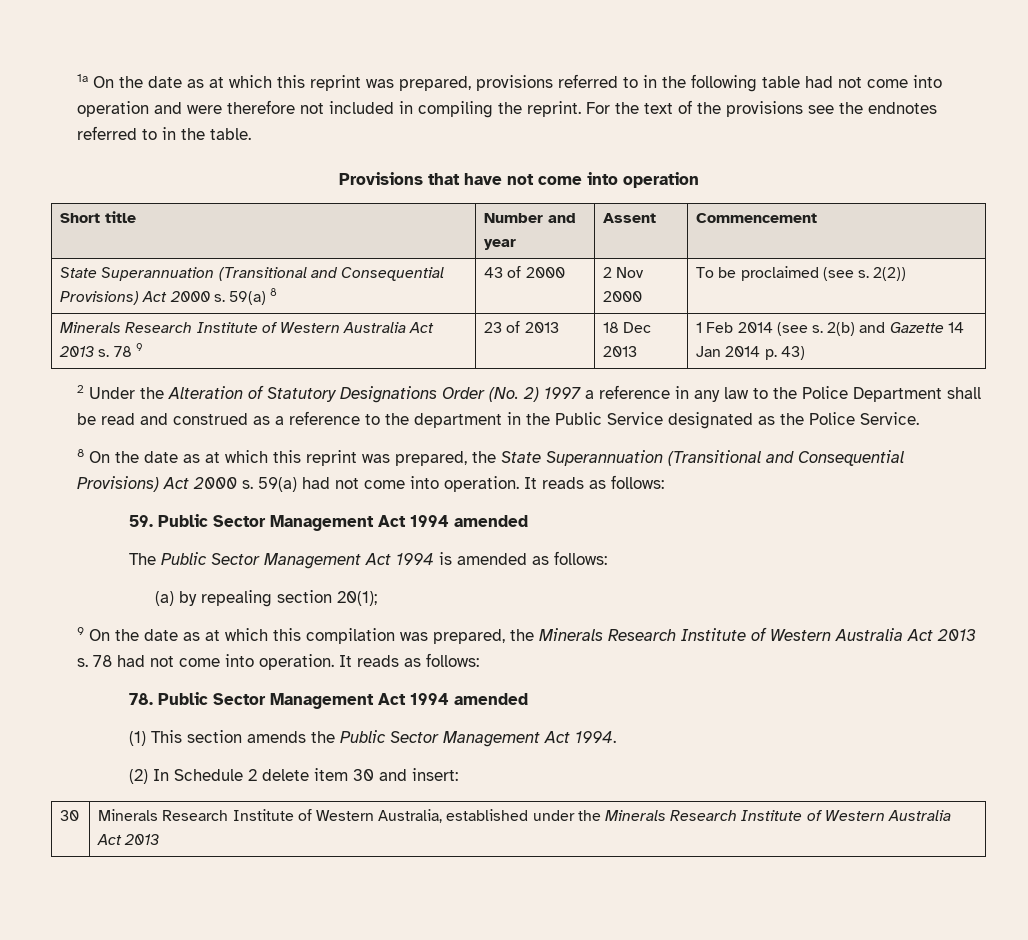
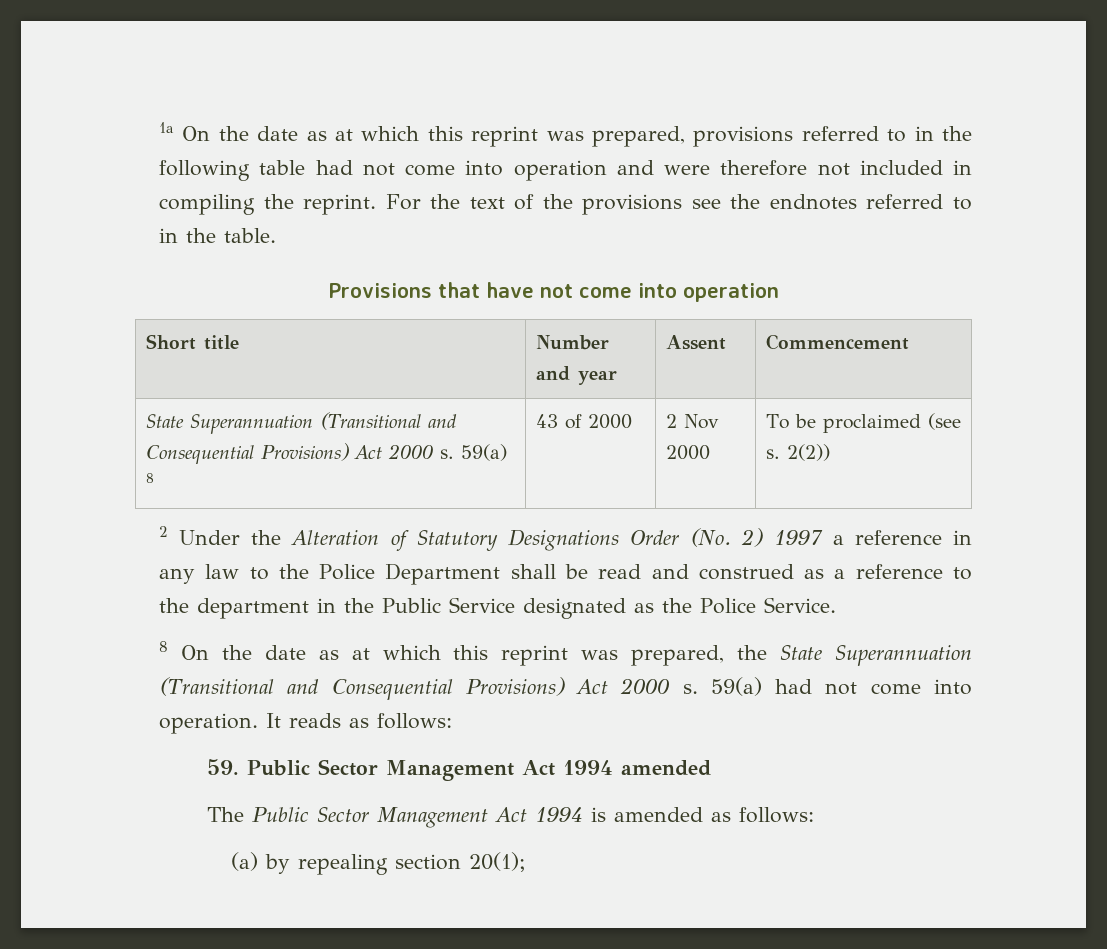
- Minerals Research Institute of Western Australia Act 2013 s. 78 9 | 23 of 2013 | 18 Dec 2013 | 1 Feb 2014 (see s. 2(b) and Gazette 14 Jan 2014 p. 43)
- 9 On the date as at which this compilation was prepared, the Minerals Research Institute of Western Australia Act 2013 s. 78 had not come into operation. It reads as follows:
- 78. Public Sector Management Act 1994 amended
- (1) This section amends the Public Sector Management Act 1994.
- (2) In Schedule 2 delete item 30 and insert:
- 30 | Minerals Research Institute of Western Australia, established under the Minerals Research Institute of Western Australia Act 2013

